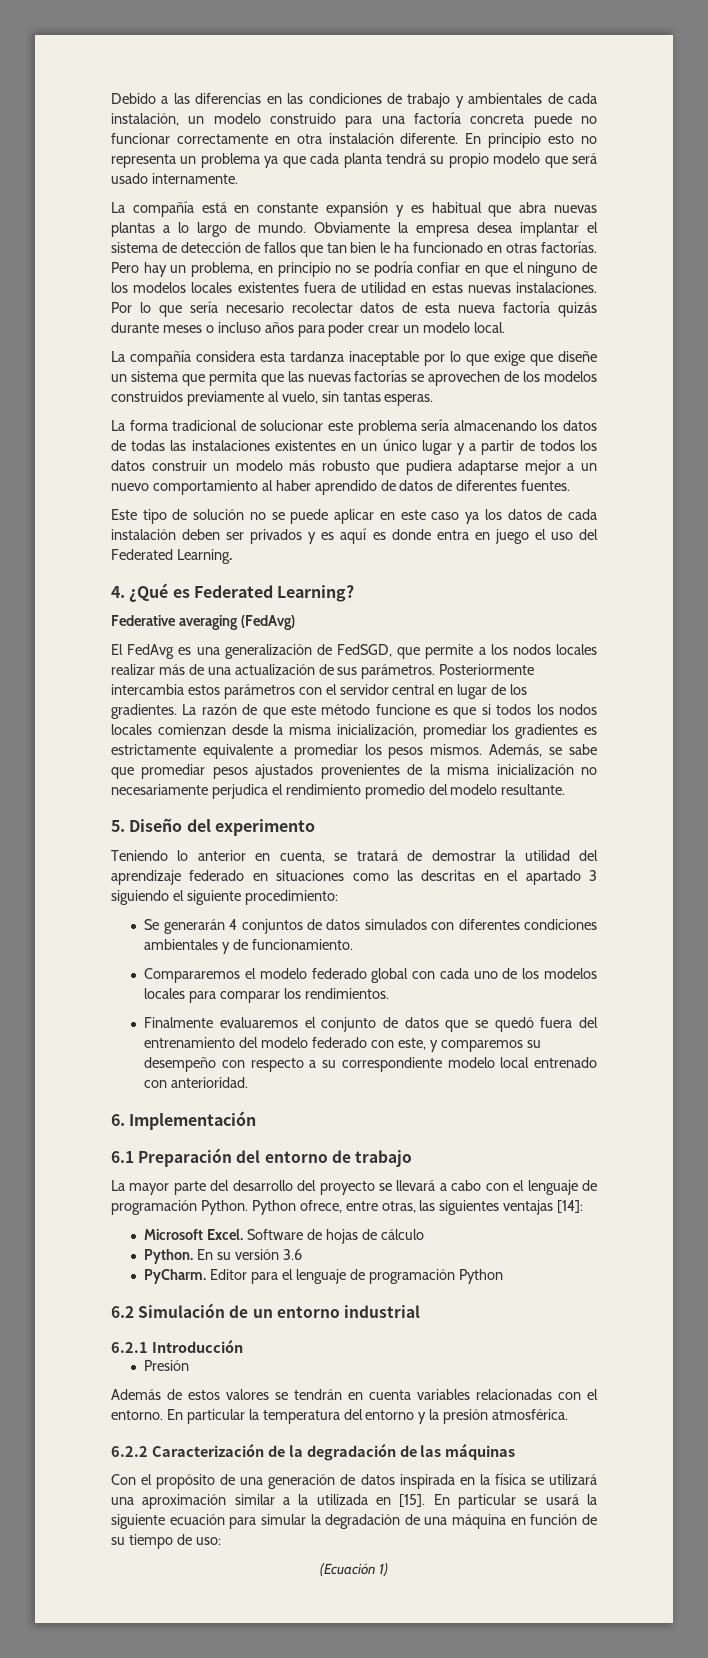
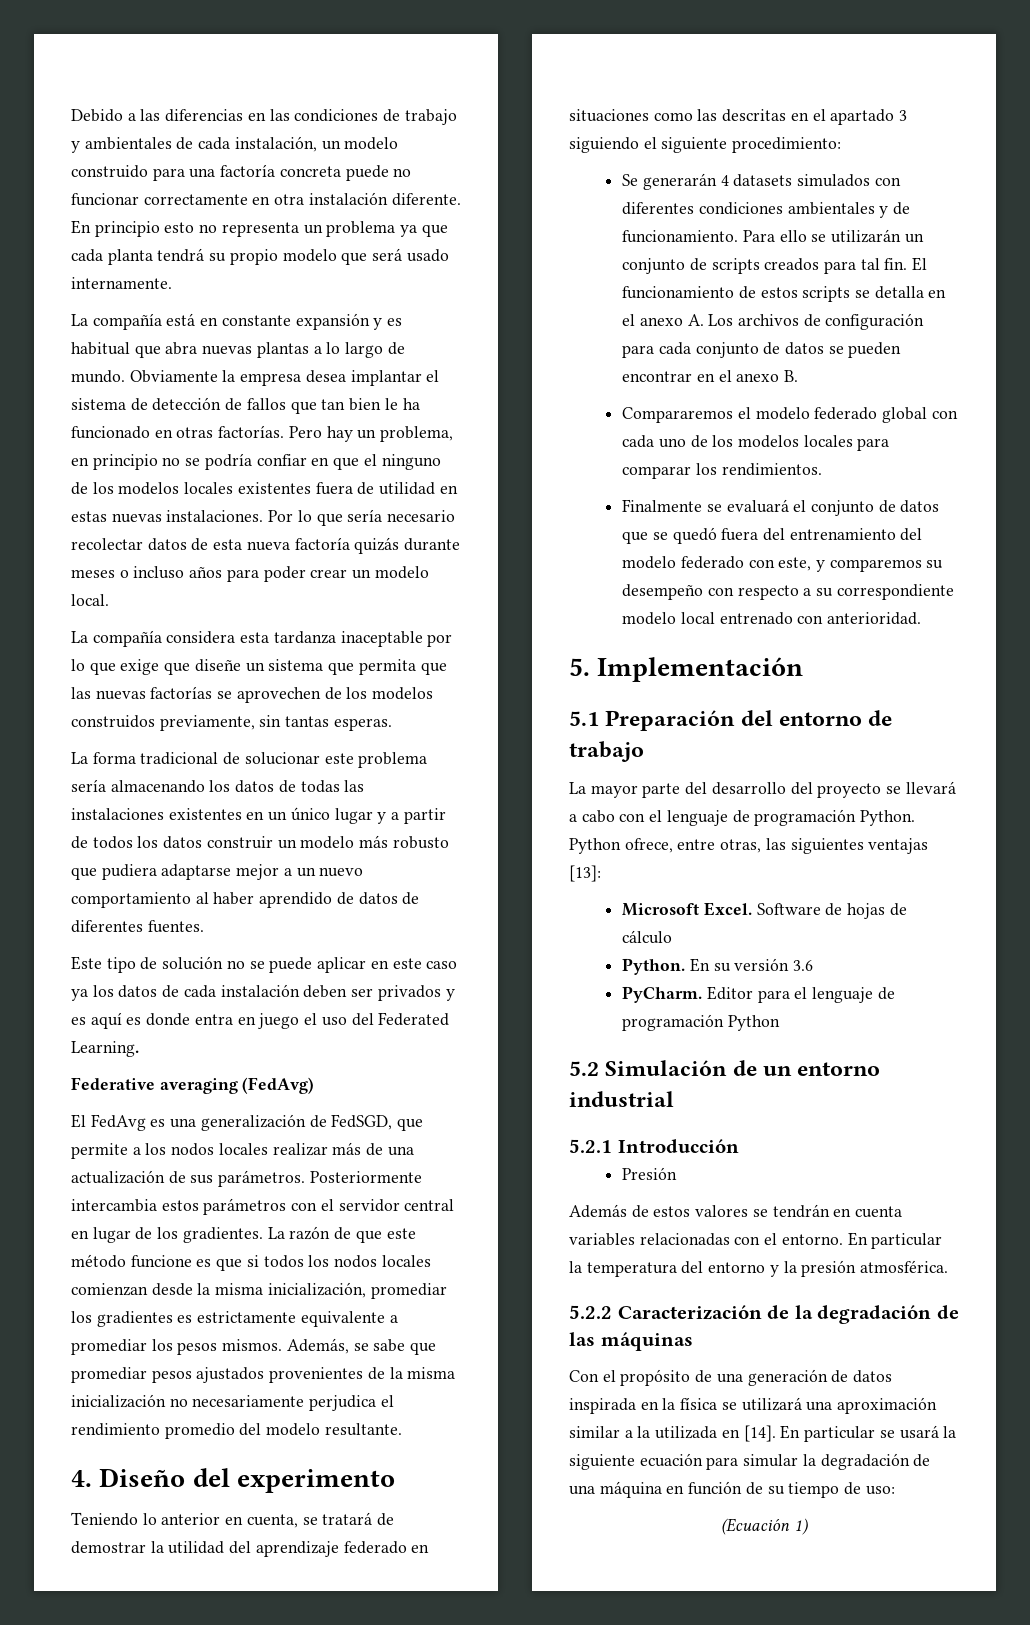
- La compañía considera esta tardanza inaceptable por lo que exige que diseñe un sistema que permita que las nuevas factorías se aprovechen de los modelos construidos previamente al vuelo, sin tantas esperas.
+ La compañía considera esta tardanza inaceptable por lo que exige que diseñe un sistema que permita que las nuevas factorías se aprovechen de los modelos construidos previamente, sin tantas esperas.
- 4. ¿Qué es Federated Learning?
- 5. Diseño del experimento
+ 4. Diseño del experimento
- Se generarán 4 conjuntos de datos simulados con diferentes condiciones ambientales y de funcionamiento.
+ Se generarán 4 datasets simulados con diferentes condiciones ambientales y de funcionamiento. Para ello se utilizarán un conjunto de scripts creados para tal fin. El funcionamiento de estos scripts se detalla en el anexo A. Los archivos de configuración para cada conjunto de datos se pueden encontrar en el anexo B.
- Finalmente evaluaremos el conjunto de datos que se quedó fuera del entrenamiento del modelo federado con este, y comparemos su desempeño con respecto a su correspondiente modelo local entrenado con anterioridad.
+ Finalmente se evaluará el conjunto de datos que se quedó fuera del entrenamiento del modelo federado con este, y comparemos su desempeño con respecto a su correspondiente modelo local entrenado con anterioridad.
- 6. Implementación
+ 5. Implementación
- 6.1 Preparación del entorno de trabajo
+ 5.1 Preparación del entorno de trabajo
- Python ofrece, entre otras, las siguientes ventajas [14]:
+ Python ofrece, entre otras, las siguientes ventajas [13]:
- 6.2 Simulación de un entorno industrial
+ 5.2 Simulación de un entorno industrial
- 6.2.1 Introducción
+ 5.2.1 Introducción
- 6.2.2 Caracterización de la degradación de las máquinas
+ 5.2.2 Caracterización de la degradación de las máquinas
- Con el propósito de una generación de datos inspirada en la física se utilizará una aproximación similar a la utilizada en [15].
+ Con el propósito de una generación de datos inspirada en la física se utilizará una aproximación similar a la utilizada en [14].

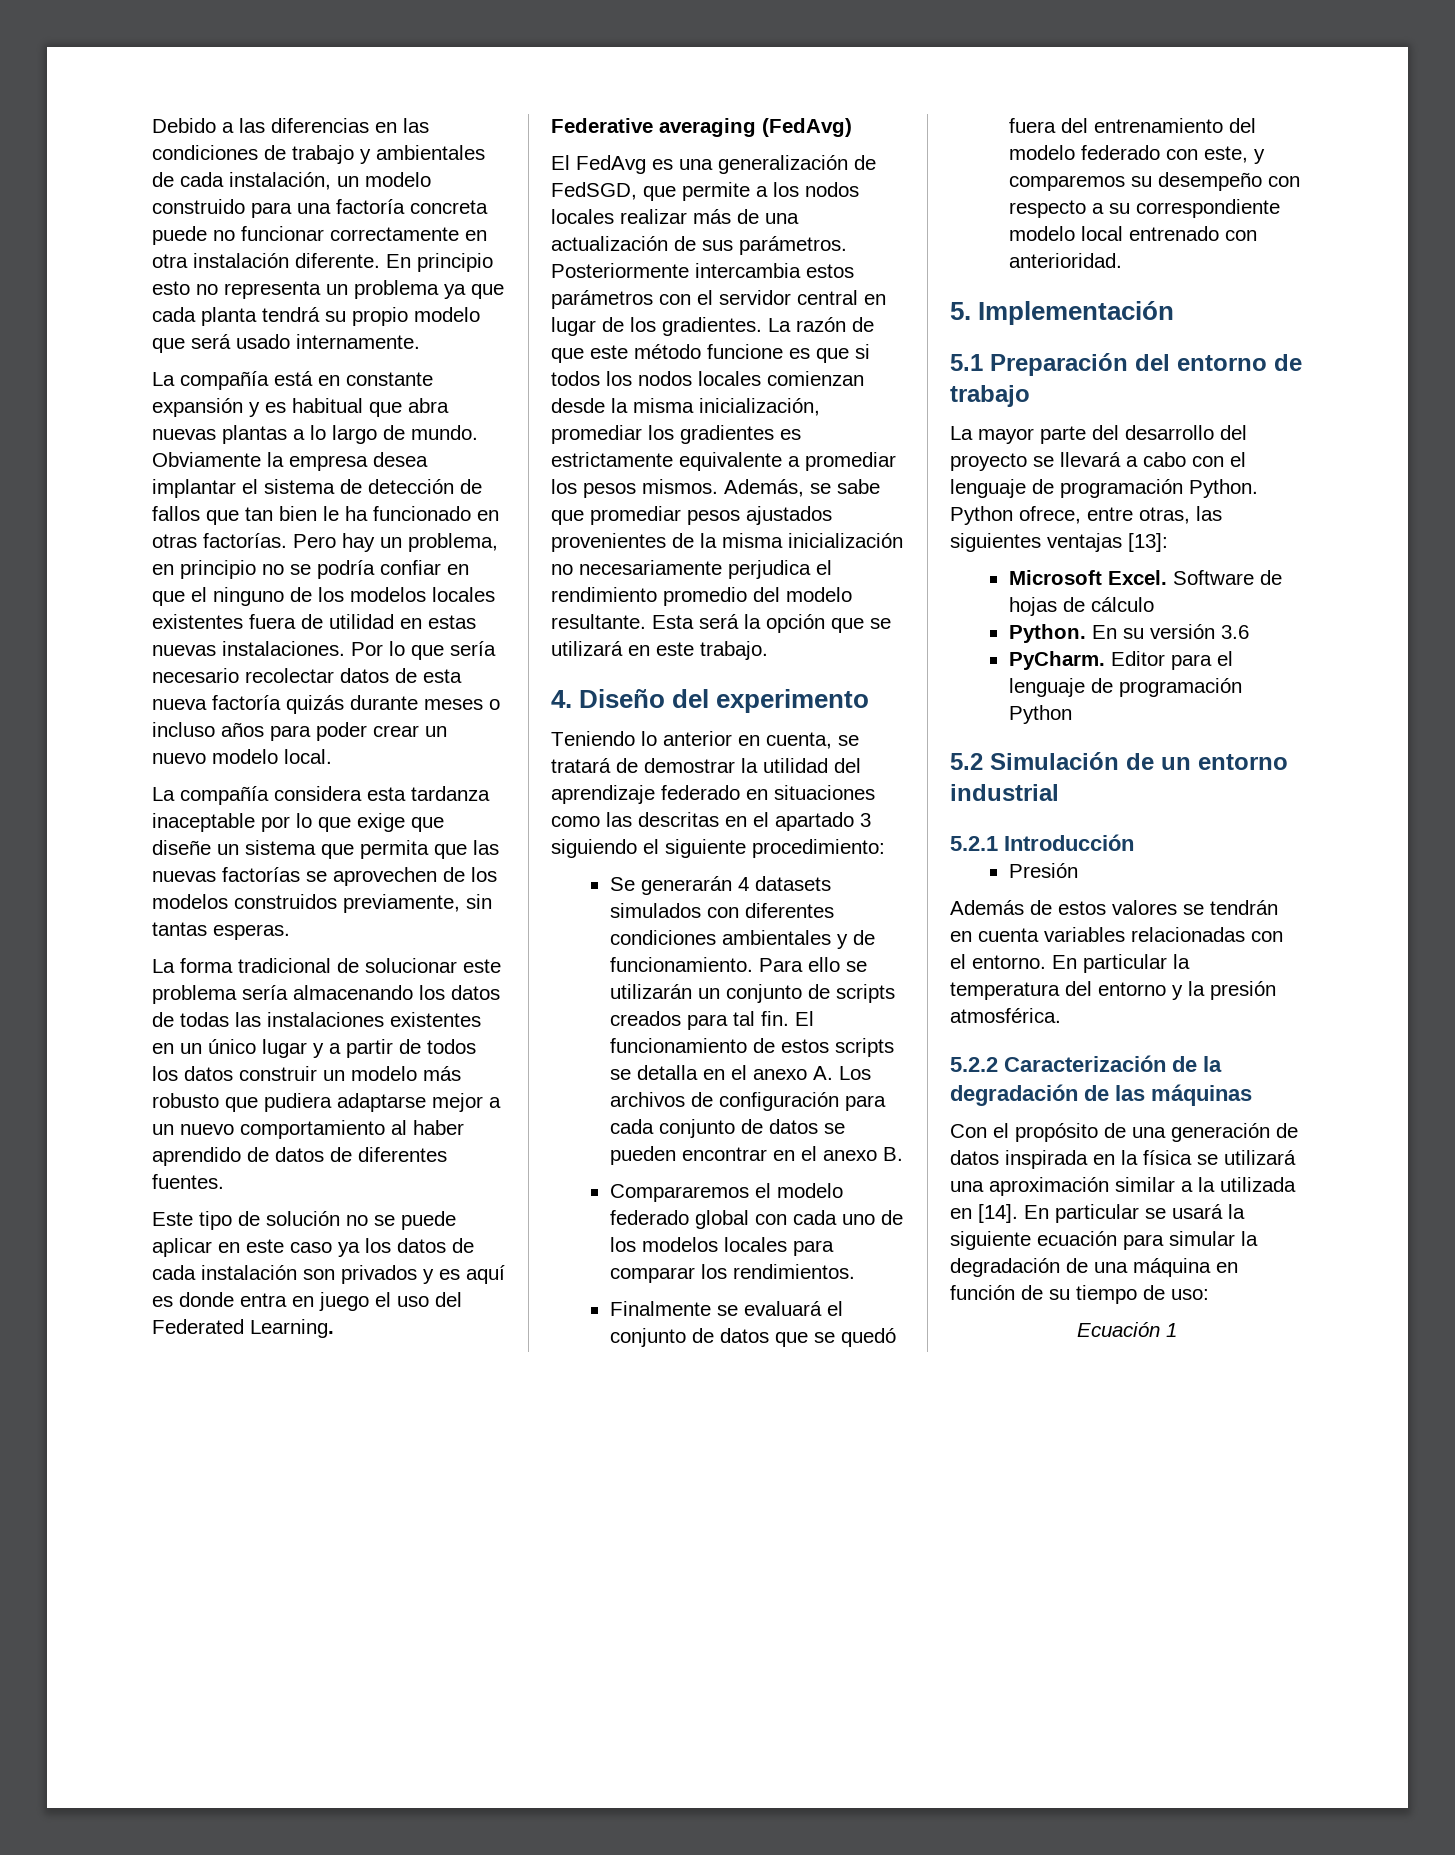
- Por lo que sería necesario recolectar datos de esta nueva factoría quizás durante meses o incluso años para poder crear un modelo local.
+ Por lo que sería necesario recolectar datos de esta nueva factoría quizás durante meses o incluso años para poder crear un nuevo modelo local.
- Este tipo de solución no se puede aplicar en este caso ya los datos de cada instalación deben ser privados y es aquí es donde entra en juego el uso del Federated Learning.
+ Este tipo de solución no se puede aplicar en este caso ya los datos de cada instalación son privados y es aquí es donde entra en juego el uso del Federated Learning.
+ Esta será la opción que se utilizará en este trabajo.
- (Ecuación 1)
+ Ecuación 1

